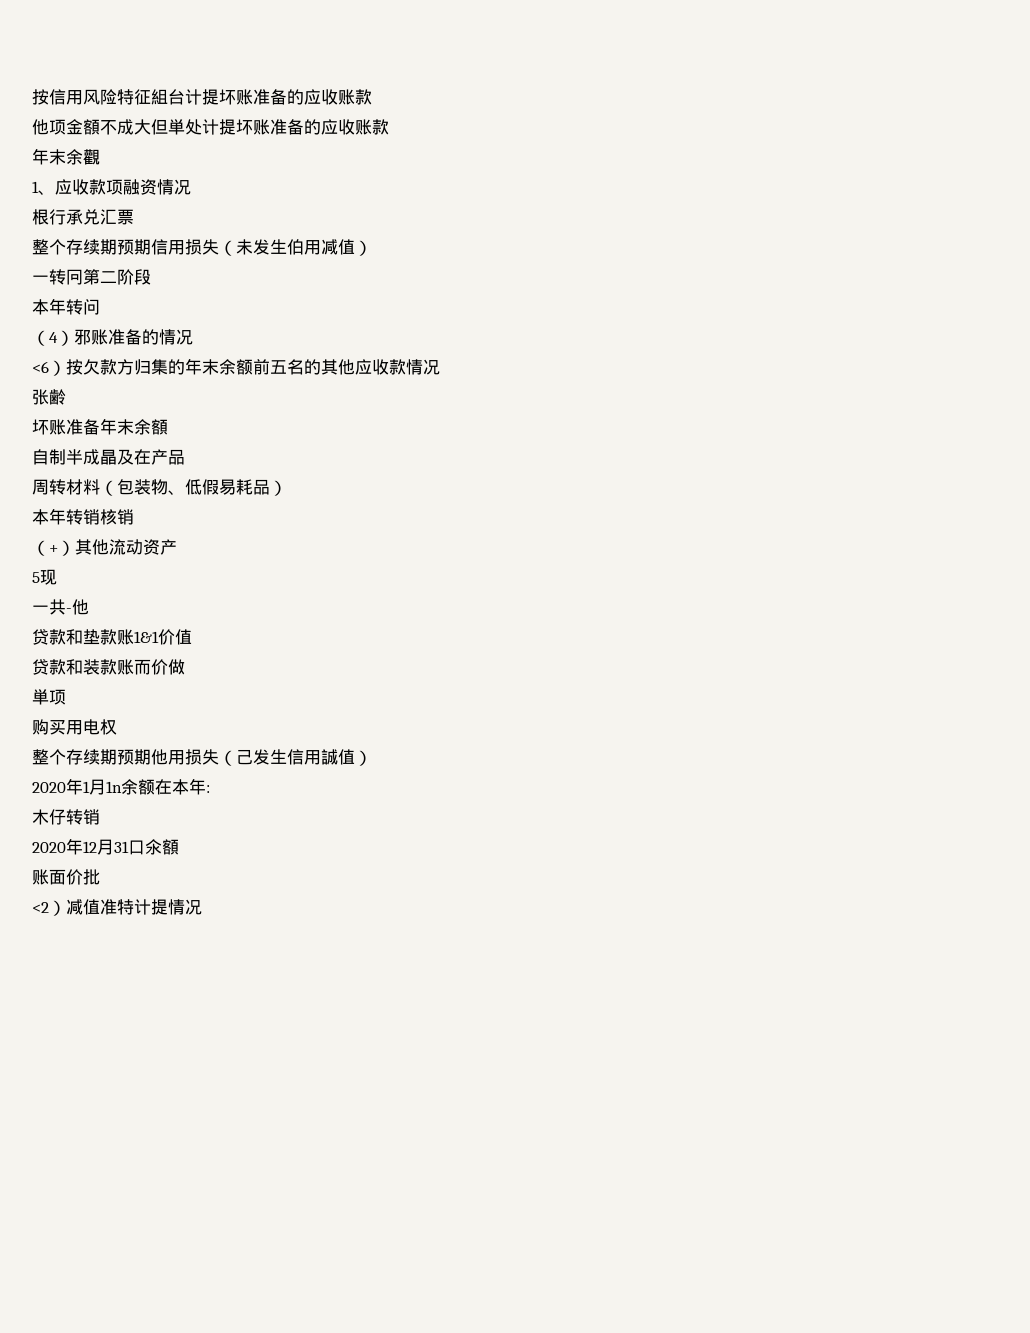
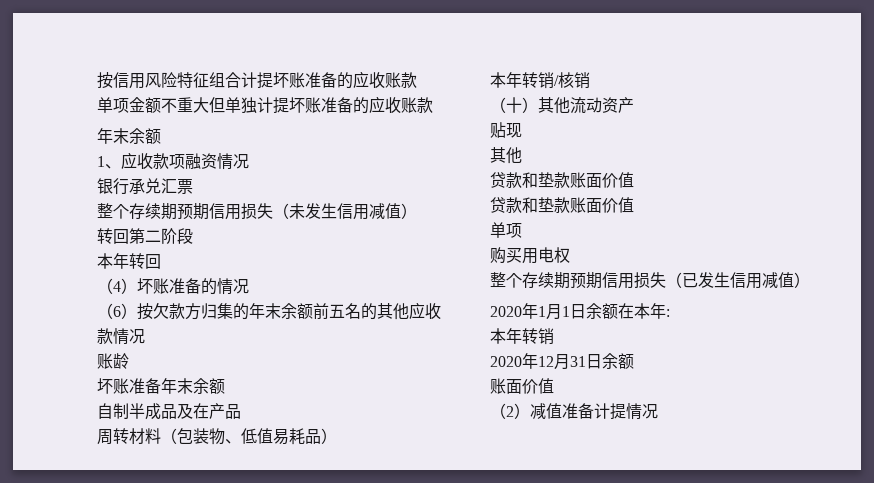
- 按信用风险特征組台计提坏账准备的应收账款
- 他项金額不成大但単处计提坏账准备的应收账款
- 年末余觀
+ 按信用风险特征组合计提坏账准备的应收账款
+ 单项金额不重大但单独计提坏账准备的应收账款
+ 年末余额
- 根行承兑汇票
+ 银行承兑汇票
- 整个存续期预期信用损失（未发生伯用减值）
- 一转冋第二阶段
+ 整个存续期预期信用损失（未发生信用减值）
+ 转回第二阶段
- 本年转问
+ 本年转回
- （4）邪账准备的情况
+ （4）坏账准备的情况
- <6）按欠款方归集的年末余额前五名的其他应收款情况
+ （6）按欠款方归集的年末余额前五名的其他应收款情况
- 张齢
+ 账龄
- 坏账准备年末余額
+ 坏账准备年末余额
- 自制半成晶及在产品
+ 自制半成品及在产品
- 周转材料（包装物、低假易耗品）
+ 周转材料（包装物、低值易耗品）
- 本年转销核销
+ 本年转销/核销
- （+）其他流动资产
+ （十）其他流动资产
- 5现
- 一共-他
- 贷款和垫款账1&1价值
- 贷款和装款账而价做
- 単项
+ 贴现
+ 其他
+ 贷款和垫款账面价值
+ 贷款和垫款账面价值
+ 单项
- 整个存续期预期他用损失（己发生信用誠值）
+ 整个存续期预期信用损失（已发生信用减值）
- 2020年1月1n余额在本年:
- 木仔转销
+ 2020年1月1日余额在本年:
+ 本年转销
- 2020年12月31口氽額
- 账面价批
- <2）减值准特计提情况
+ 2020年12月31日余额
+ 账面价值
+ （2）减值准备计提情况

